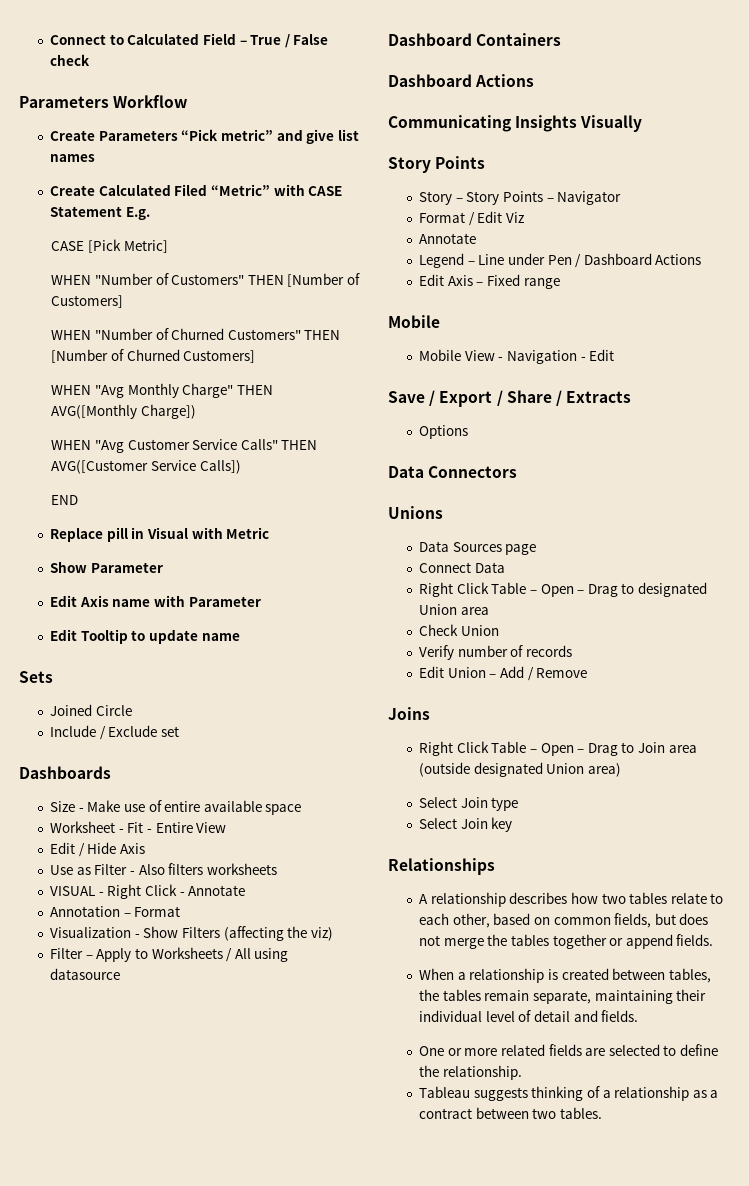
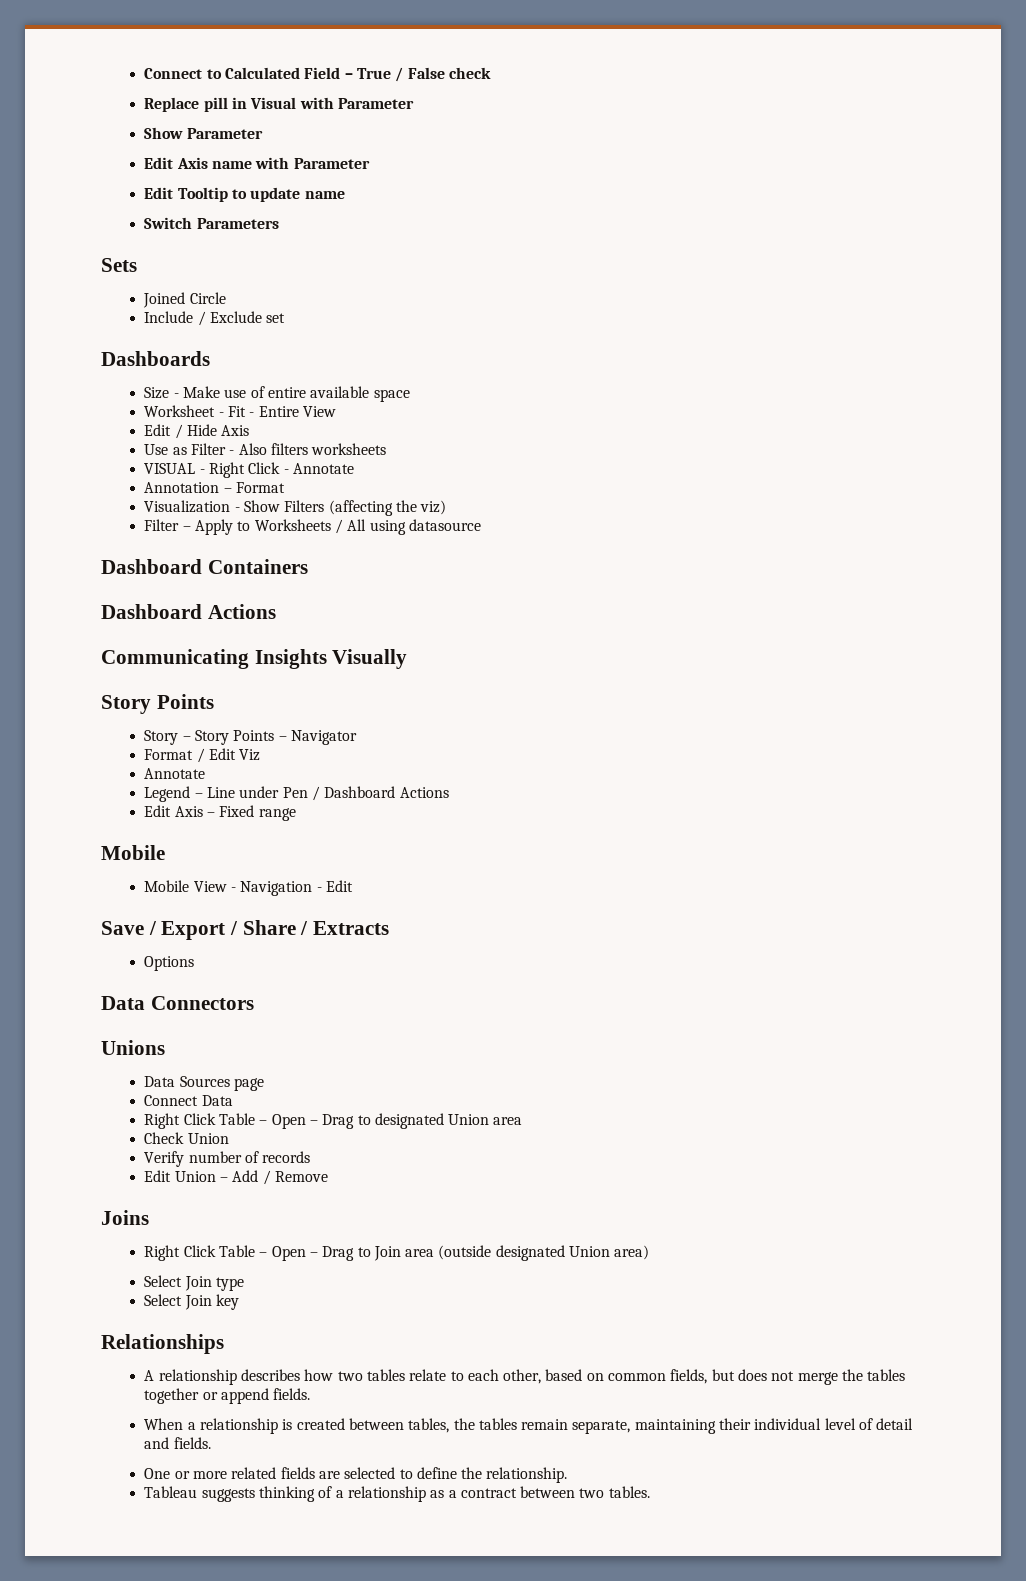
- Parameters Workflow
- Create Parameters “Pick metric” and give list names
- Create Calculated Filed “Metric” with CASE Statement E.g.
- CASE [Pick Metric]
- WHEN "Number of Customers" THEN [Number of Customers]
- WHEN "Number of Churned Customers" THEN [Number of Churned Customers]
- WHEN "Avg Monthly Charge" THEN AVG([Monthly Charge])
- WHEN "Avg Customer Service Calls" THEN AVG([Customer Service Calls])
- END
- Replace pill in Visual with Metric
+ Replace pill in Visual with Parameter
+ Switch Parameters

